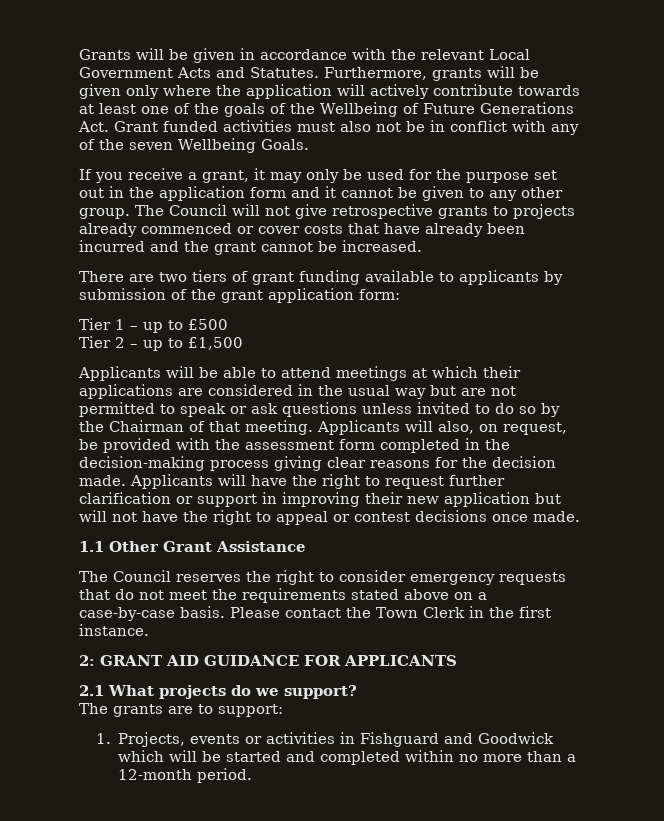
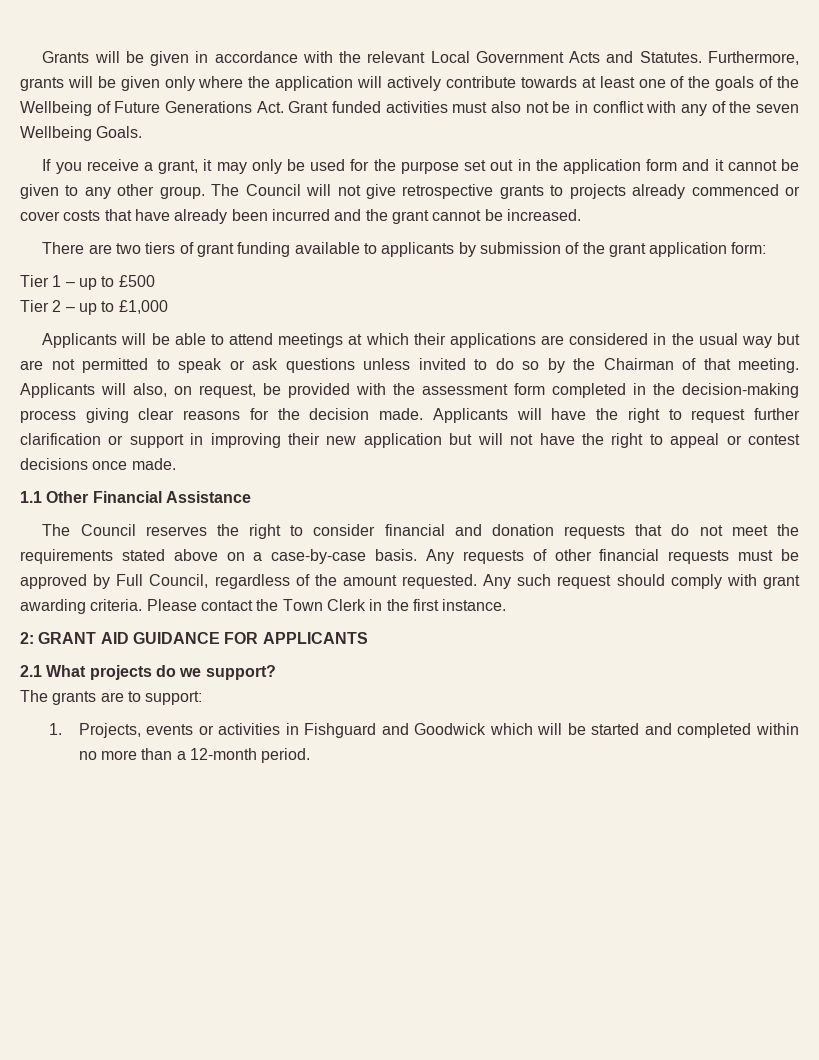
- Tier 2 – up to £1,500
+ Tier 2 – up to £1,000
- 1.1 Other Grant Assistance
+ 1.1 Other Financial Assistance
- The Council reserves the right to consider emergency requests that do not meet the requirements stated above on a case-by-case basis.
+ The Council reserves the right to consider financial and donation requests that do not meet the requirements stated above on a case-by-case basis.
+ Any requests of other financial requests must be approved by Full Council, regardless of the amount requested. Any such request should comply with grant awarding criteria.

